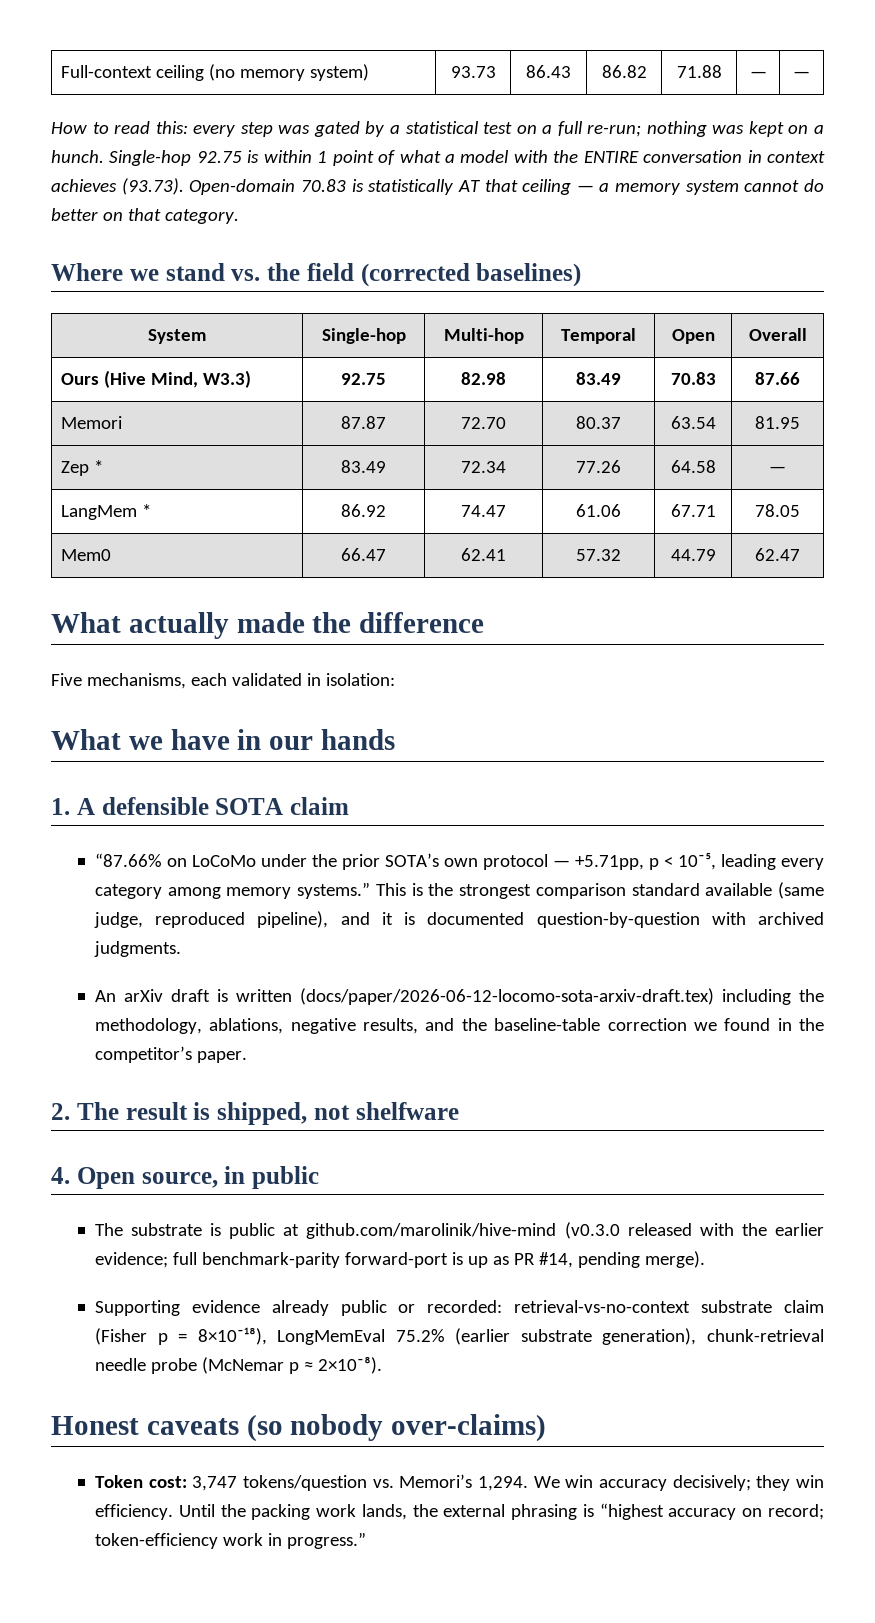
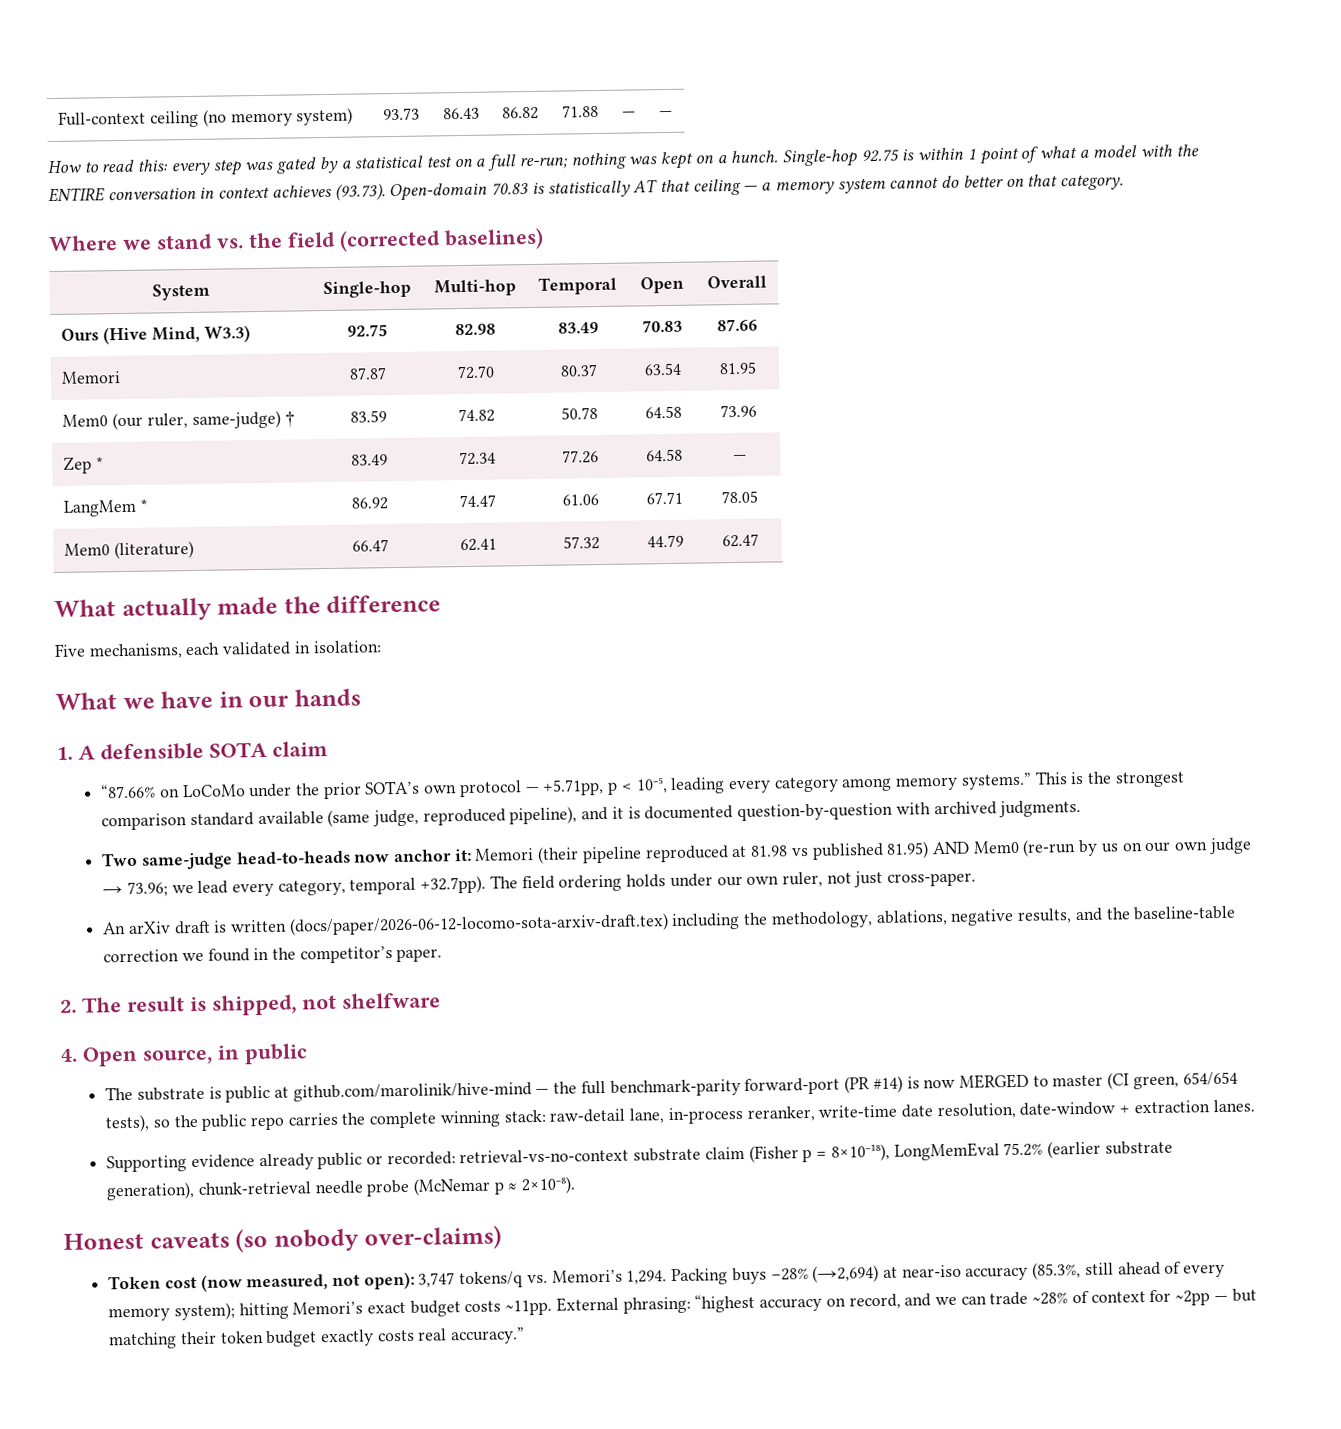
+ Mem0 (our ruler, same-judge) † | 83.59 | 74.82 | 50.78 | 64.58 | 73.96
- Mem0 | 66.47 | 62.41 | 57.32 | 44.79 | 62.47
+ Mem0 (literature) | 66.47 | 62.41 | 57.32 | 44.79 | 62.47
+ Two same-judge head-to-heads now anchor it: Memori (their pipeline reproduced at 81.98 vs published 81.95) AND Mem0 (re-run by us on our own judge → 73.96; we lead every category, temporal +32.7pp). The field ordering holds under our own ruler, not just cross-paper.
- The substrate is public at github.com/marolinik/hive-mind (v0.3.0 released with the earlier evidence; full benchmark-parity forward-port is up as PR #14, pending merge).
+ The substrate is public at github.com/marolinik/hive-mind — the full benchmark-parity forward-port (PR #14) is now MERGED to master (CI green, 654/654 tests), so the public repo carries the complete winning stack: raw-detail lane, in-process reranker, write-time date resolution, date-window + extraction lanes.
- Token cost: 3,747 tokens/question vs. Memori’s 1,294. We win accuracy decisively; they win efficiency. Until the packing work lands, the external phrasing is “highest accuracy on record; token-efficiency work in progress.”
+ Token cost (now measured, not open): 3,747 tokens/q vs. Memori’s 1,294. Packing buys −28% (→2,694) at near-iso accuracy (85.3%, still ahead of every memory system); hitting Memori’s exact budget costs ~11pp. External phrasing: “highest accuracy on record, and we can trade ~28% of context for ~2pp — but matching their token budget exactly costs real accuracy.”

